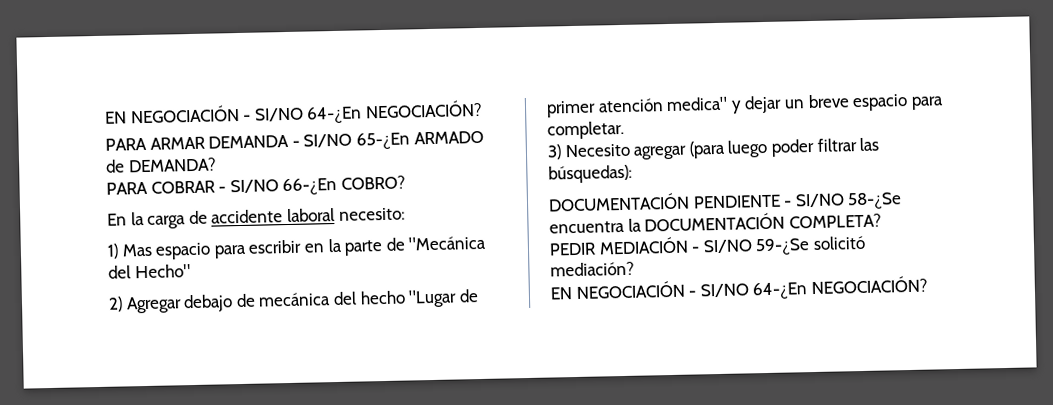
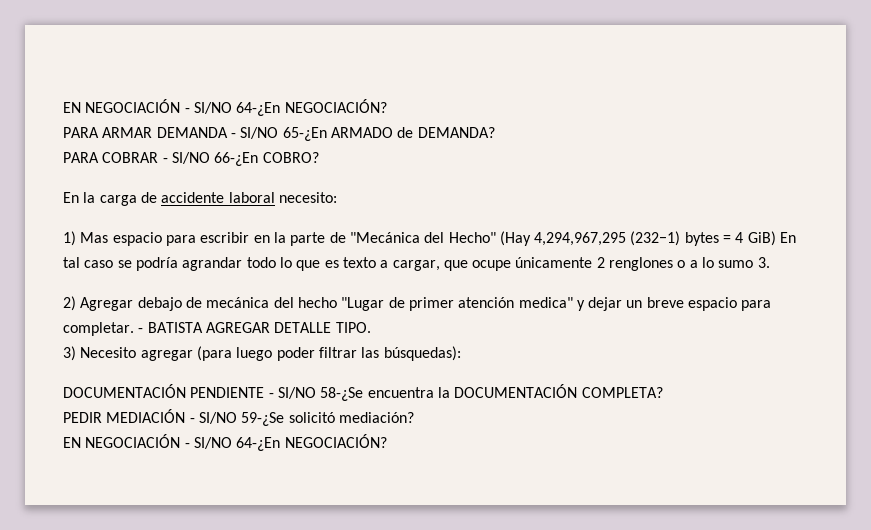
- 1) Mas espacio para escribir en la parte de "Mecánica del Hecho"
+ 1) Mas espacio para escribir en la parte de "Mecánica del Hecho" (Hay 4,294,967,295 (232−1) bytes = 4 GiB) En tal caso se podría agrandar todo lo que es texto a cargar, que ocupe únicamente 2 renglones o a lo sumo 3.
+ - BATISTA AGREGAR DETALLE TIPO.

